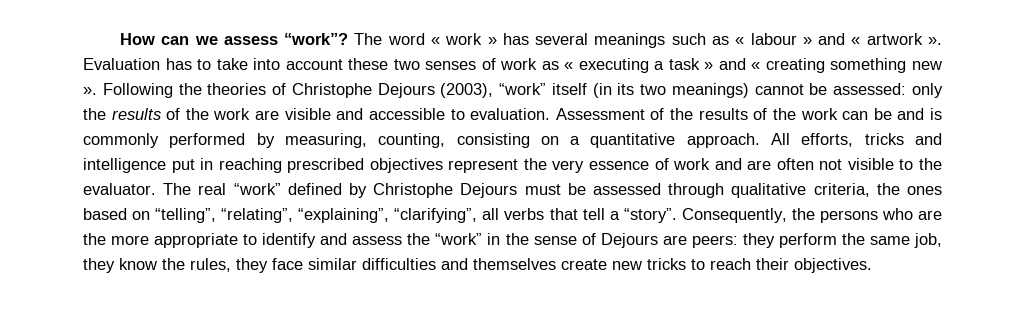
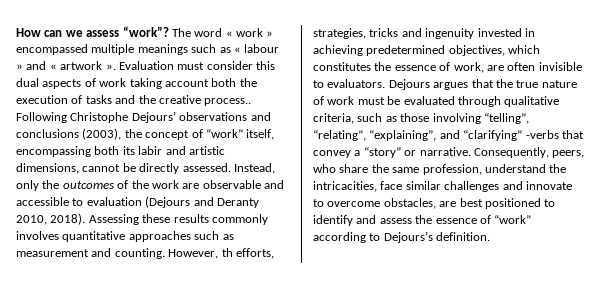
- The word « work » has several meanings such as « labour » and « artwork ».
+ The word « work » encompassed multiple meanings such as « labour » and « artwork ».
- Evaluation has to take into account these two senses of work as « executing a task » and « creating something new ». Following the theories of Christophe Dejours (2003), “work” itself (in its two meanings) cannot be assessed: only the results of the work are visible and accessible to evaluation. Assessment of the results of the work can be and is commonly performed by measuring, counting, consisting on a quantitative approach. All efforts, tricks and intelligence put in reaching prescribed objectives represent the very essence of work and are often not visible to the evaluator. The real “work” defined by Christophe Dejours must be assessed through qualitative criteria, the ones based on “telling”, “relating”, “explaining”, “clarifying”, all verbs that tell a “story”. Consequently, the persons who are the more appropriate to identify and assess the “work” in the sense of Dejours are peers: they perform the same job, they know the rules, they face similar difficulties and themselves create new tricks to reach their objectives.
+ Evaluation must consider this dual aspects of work taking account both the execution of tasks and the creative process.. Following Christophe Dejours’ observations and conclusions (2003), the concept of “work” itself, encompassing both its labir and artistic dimensions, cannot be directly assessed. Instead, only the outcomes of the work are observable and accessible to evaluation (Dejours and Deranty 2010, 2018). Assessing these results commonly involves quantitative approaches such as measurement and counting. However, th efforts, strategies, tricks and ingenuity invested in achieving predetermined objectives, which constitutes the essence of work, are often invisible to evaluators. Dejours argues that the true nature of work must be evaluated through qualitative criteria, such as those involving “telling”, “relating”, “explaining”, and “clarifying” -verbs that convey a “story” or narrative. Consequently, peers, who share the same profession, understand the intricacities, face similar challenges and innovate to overcome obstacles, are best positioned to identify and assess the essence of “work” according to Dejours’s definition.

